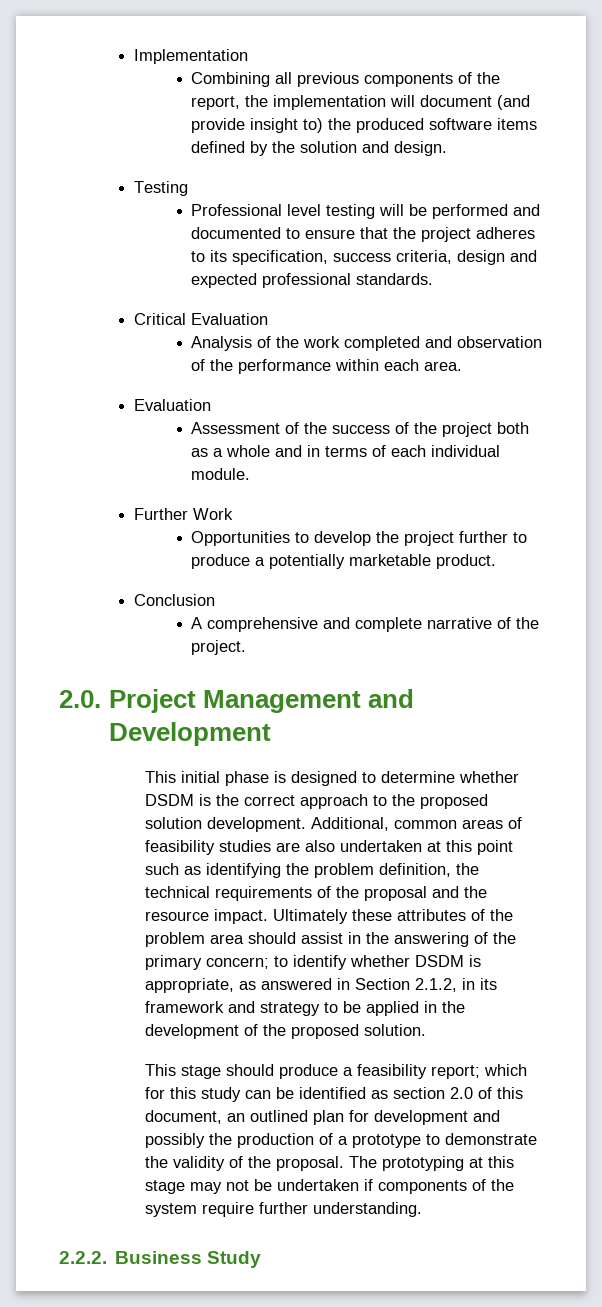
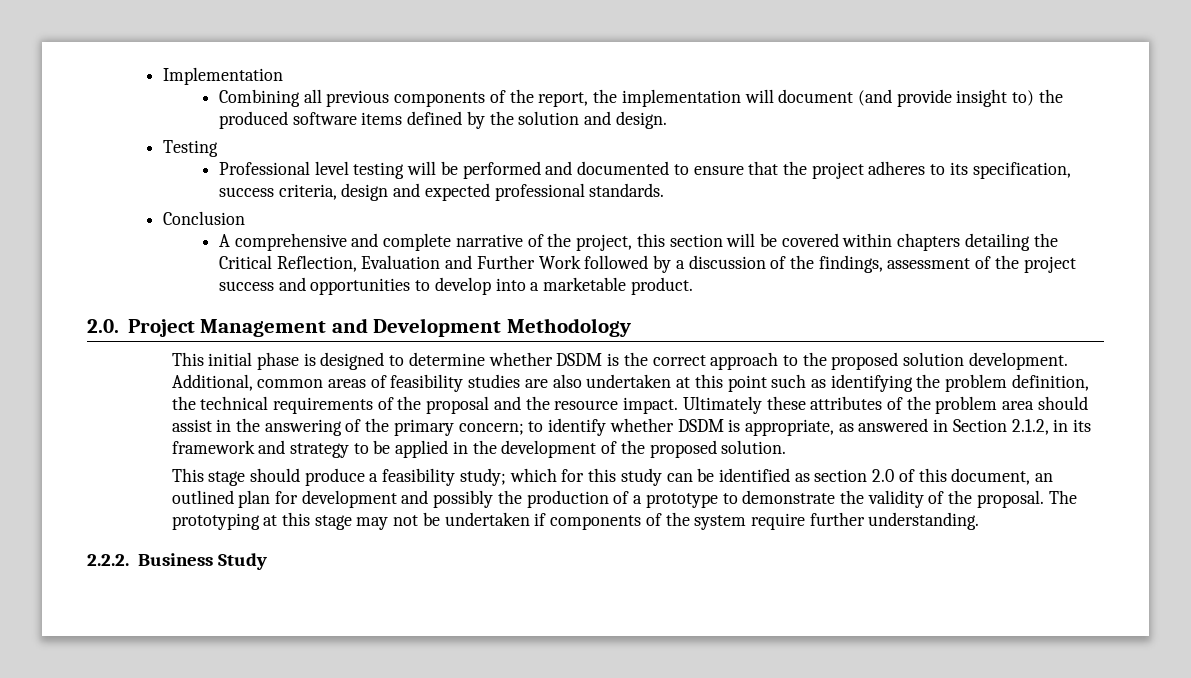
- Critical Evaluation
- Analysis of the work completed and observation of the performance within each area.
- Evaluation
- Assessment of the success of the project both as a whole and in terms of each individual module.
- Further Work
- Opportunities to develop the project further to produce a potentially marketable product.
- A comprehensive and complete narrative of the project.
+ A comprehensive and complete narrative of the project, this section will be covered within chapters detailing the Critical Reflection, Evaluation and Further Work followed by a discussion of the findings, assessment of the project success and opportunities to develop into a marketable product.
- 2.0. Project Management and Development
+ 2.0. Project Management and Development Methodology
- This stage should produce a feasibility report; which for this study can be identified as section 2.0 of this document, an outlined plan for development and possibly the production of a prototype to demonstrate the validity of the proposal.
+ This stage should produce a feasibility study; which for this study can be identified as section 2.0 of this document, an outlined plan for development and possibly the production of a prototype to demonstrate the validity of the proposal.

